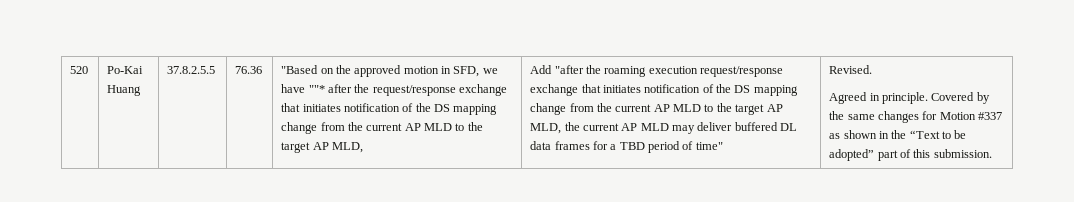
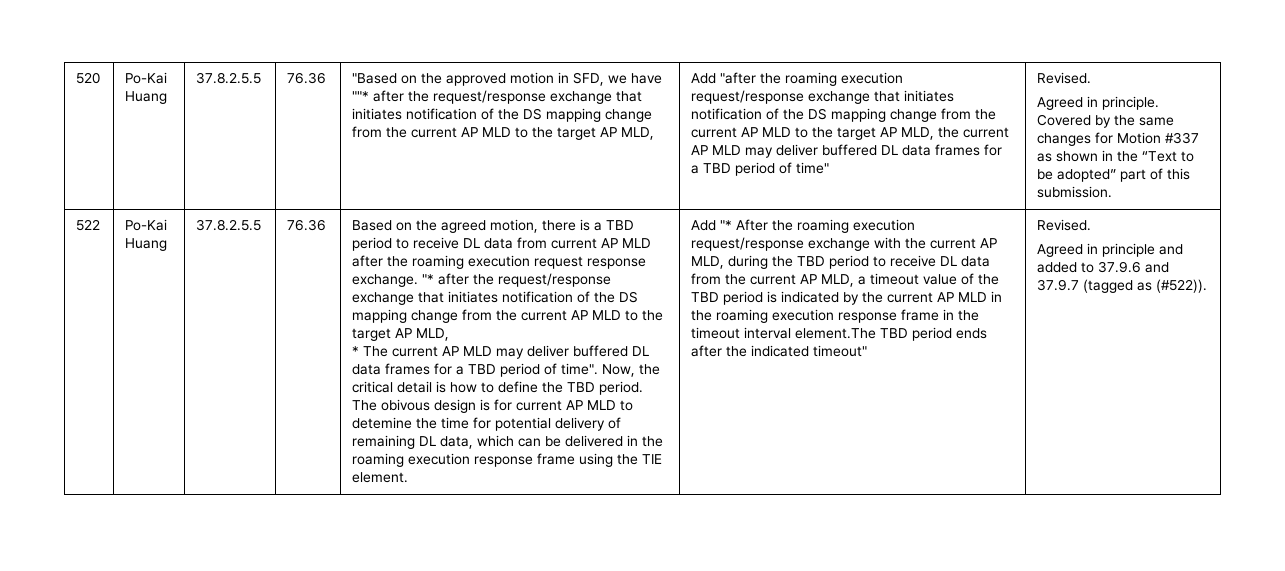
+ 522 | Po-Kai Huang | 37.8.2.5.5 | 76.36 | Based on the agreed motion, there is a TBD period to receive DL data from current AP MLD after the roaming execution request response exchange. "* after the request/response exchange that initiates notification of the DS mapping change from the current AP MLD to the target AP MLD,
+ * The current AP MLD may deliver buffered DL data frames for a TBD period of time". Now, the critical detail is how to define the TBD period. The obivous design is for current AP MLD to detemine the time for potential delivery of remaining DL data, which can be delivered in the roaming execution response frame using the TIE element. | Add "* After the roaming execution request/response exchange with the current AP MLD, during the TBD period to receive DL data from the current AP MLD, a timeout value of the TBD period is indicated by the current AP MLD in the roaming execution response frame in the timeout interval element.The TBD period ends after the indicated timeout" | Revised.
+ Agreed in principle and added to 37.9.6 and 37.9.7 (tagged as (#522)).

